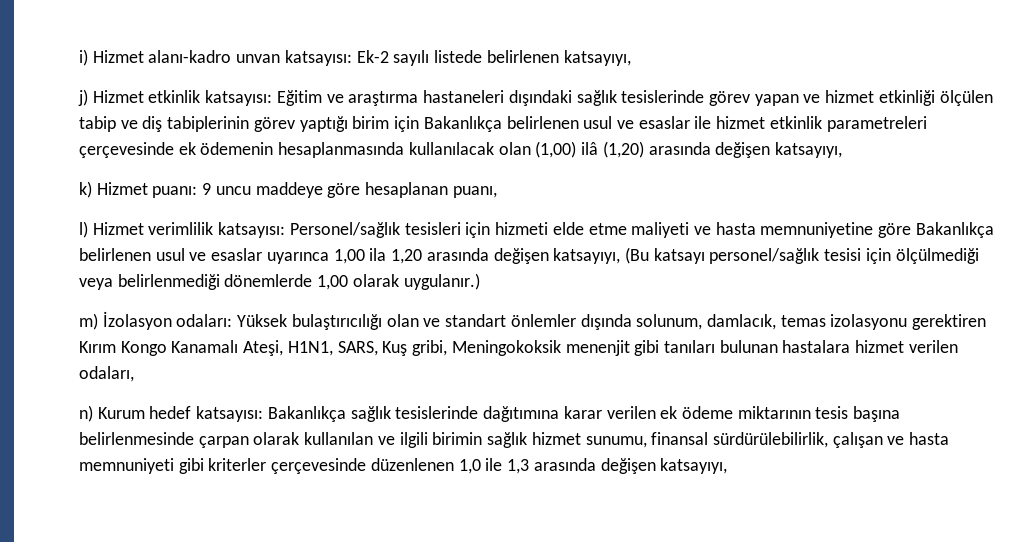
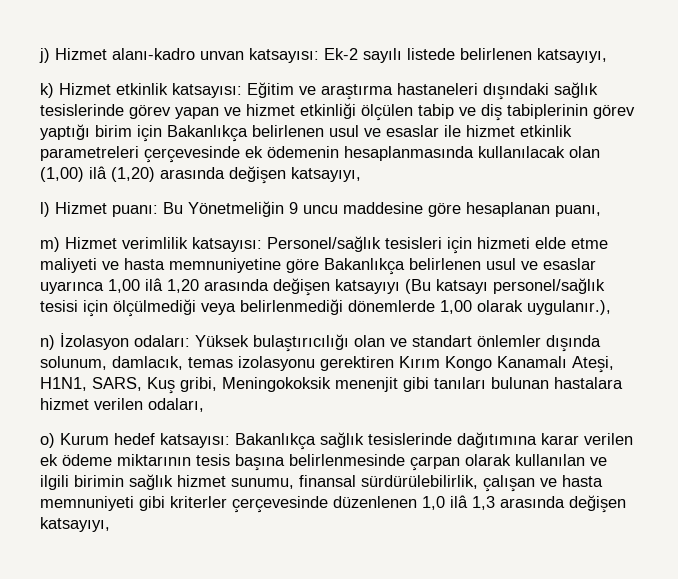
- i) Hizmet alanı-kadro unvan katsayısı: Ek-2 sayılı listede belirlenen katsayıyı,
+ j) Hizmet alanı-kadro unvan katsayısı: Ek-2 sayılı listede belirlenen katsayıyı,
- j) Hizmet etkinlik katsayısı: Eğitim ve araştırma hastaneleri dışındaki sağlık tesislerinde görev yapan ve hizmet etkinliği ölçülen tabip ve diş tabiplerinin görev yaptığı birim için Bakanlıkça belirlenen usul ve esaslar ile hizmet etkinlik parametreleri çerçevesinde ek ödemenin hesaplanmasında kullanılacak olan (1,00) ilâ (1,20) arasında değişen katsayıyı,
+ k) Hizmet etkinlik katsayısı: Eğitim ve araştırma hastaneleri dışındaki sağlık tesislerinde görev yapan ve hizmet etkinliği ölçülen tabip ve diş tabiplerinin görev yaptığı birim için Bakanlıkça belirlenen usul ve esaslar ile hizmet etkinlik parametreleri çerçevesinde ek ödemenin hesaplanmasında kullanılacak olan (1,00) ilâ (1,20) arasında değişen katsayıyı,
- k) Hizmet puanı: 9 uncu maddeye göre hesaplanan puanı,
+ l) Hizmet puanı: Bu Yönetmeliğin 9 uncu maddesine göre hesaplanan puanı,
- l) Hizmet verimlilik katsayısı:
+ m) Hizmet verimlilik katsayısı:
- Personel/sağlık tesisleri için hizmeti elde etme maliyeti ve hasta memnuniyetine göre Bakanlıkça belirlenen usul ve esaslar uyarınca 1,00 ila 1,20 arasında değişen katsayıyı, (Bu katsayı personel/sağlık tesisi için ölçülmediği veya belirlenmediği dönemlerde 1,00 olarak uygulanır.)
- m) İzolasyon odaları:
+ Personel/sağlık tesisleri için hizmeti elde etme maliyeti ve hasta memnuniyetine göre Bakanlıkça belirlenen usul ve esaslar uyarınca 1,00 ilâ 1,20 arasında değişen katsayıyı (Bu katsayı personel/sağlık tesisi için ölçülmediği veya belirlenmediği dönemlerde 1,00 olarak uygulanır.),
+ n) İzolasyon odaları:
- n) Kurum hedef katsayısı: Bakanlıkça sağlık tesislerinde dağıtımına karar verilen ek ödeme miktarının tesis başına belirlenmesinde çarpan olarak kullanılan ve ilgili birimin sağlık hizmet sunumu, finansal sürdürülebilirlik, çalışan ve hasta memnuniyeti gibi kriterler çerçevesinde düzenlenen 1,0 ile 1,3 arasında değişen katsayıyı,
+ o) Kurum hedef katsayısı: Bakanlıkça sağlık tesislerinde dağıtımına karar verilen ek ödeme miktarının tesis başına belirlenmesinde çarpan olarak kullanılan ve ilgili birimin sağlık hizmet sunumu, finansal sürdürülebilirlik, çalışan ve hasta memnuniyeti gibi kriterler çerçevesinde düzenlenen 1,0 ilâ 1,3 arasında değişen katsayıyı,

